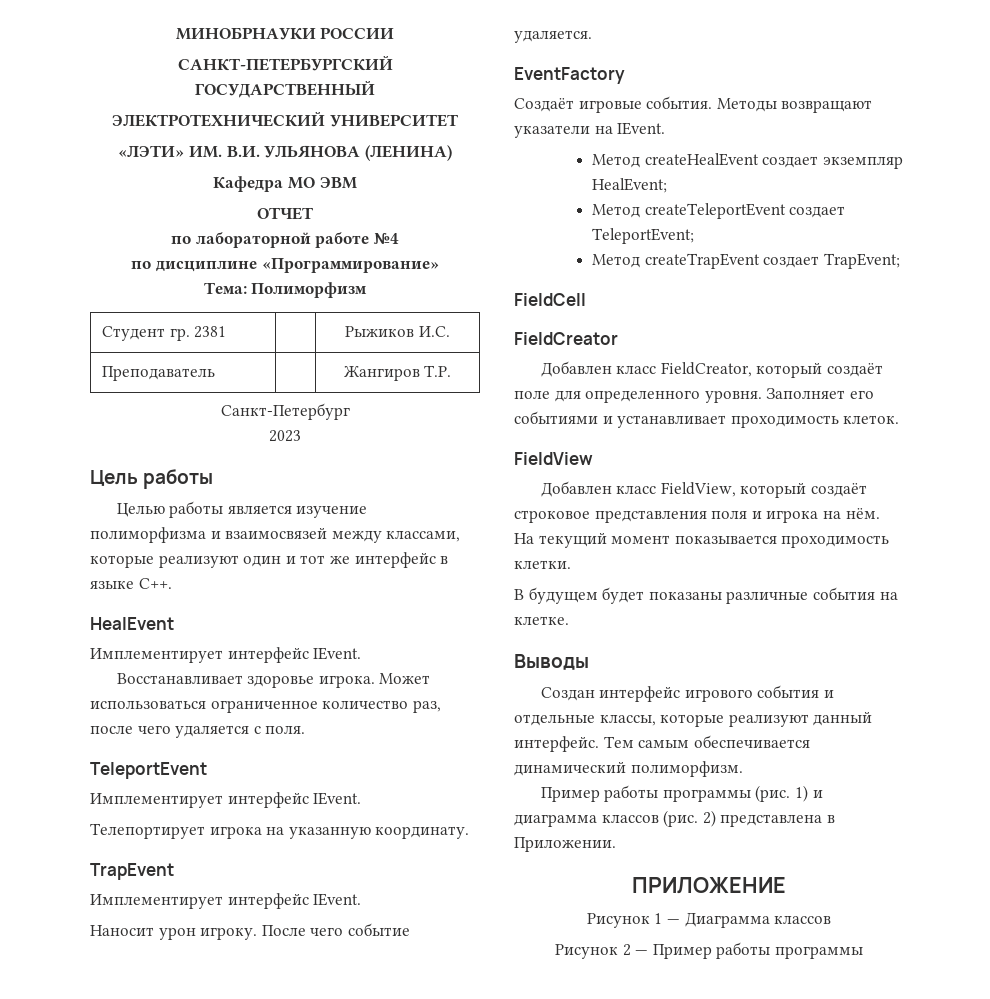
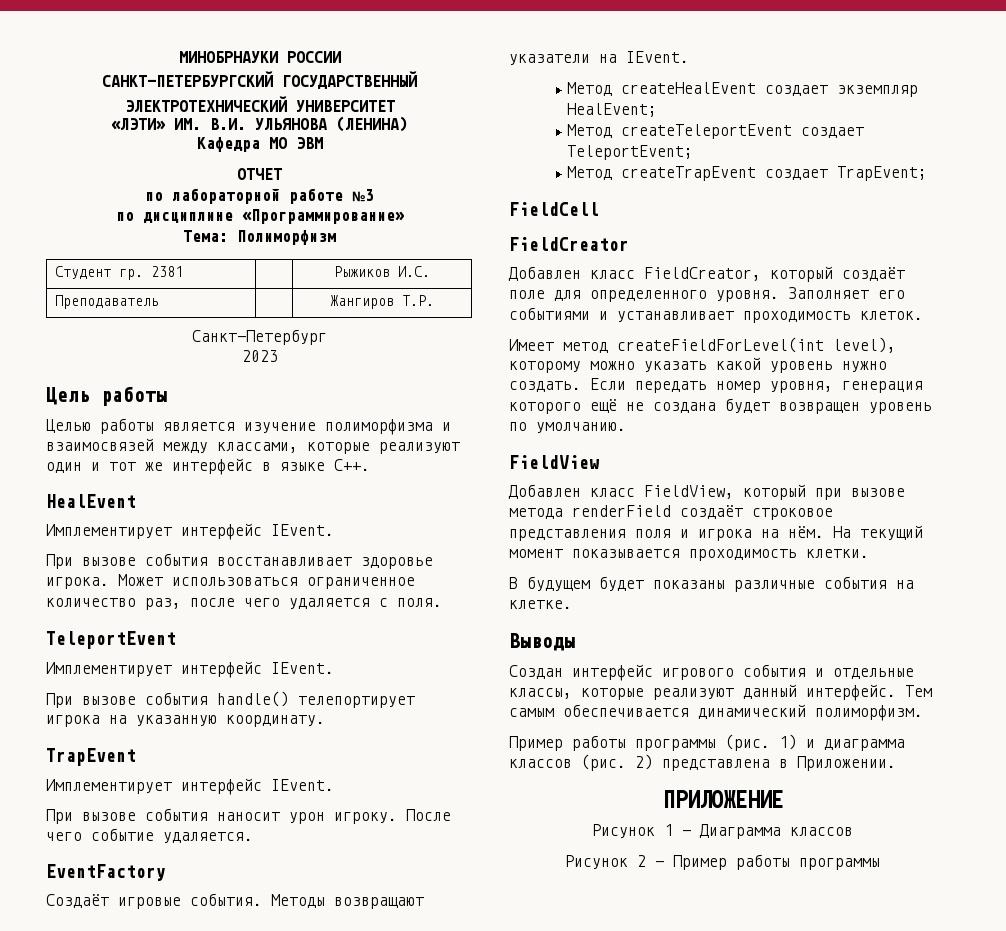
- по лабораторной работе №4
+ по лабораторной работе №3
- Восстанавливает здоровье игрока.
+ При вызове события восстанавливает здоровье игрока.
- Телепортирует игрока на указанную координату.
+ При вызове события handle() телепортирует игрока на указанную координату.
- Наносит урон игроку.
+ При вызове события наносит урон игроку.
+ Имеет метод createFieldForLevel(int level), которому можно указать какой уровень нужно создать. Если передать номер уровня, генерация которого ещё не создана будет возвращен уровень по умолчанию.
- Добавлен класс FieldView, который создаёт строковое представления поля и игрока на нём.
+ Добавлен класс FieldView, который при вызове метода renderField создаёт строковое представления поля и игрока на нём.

